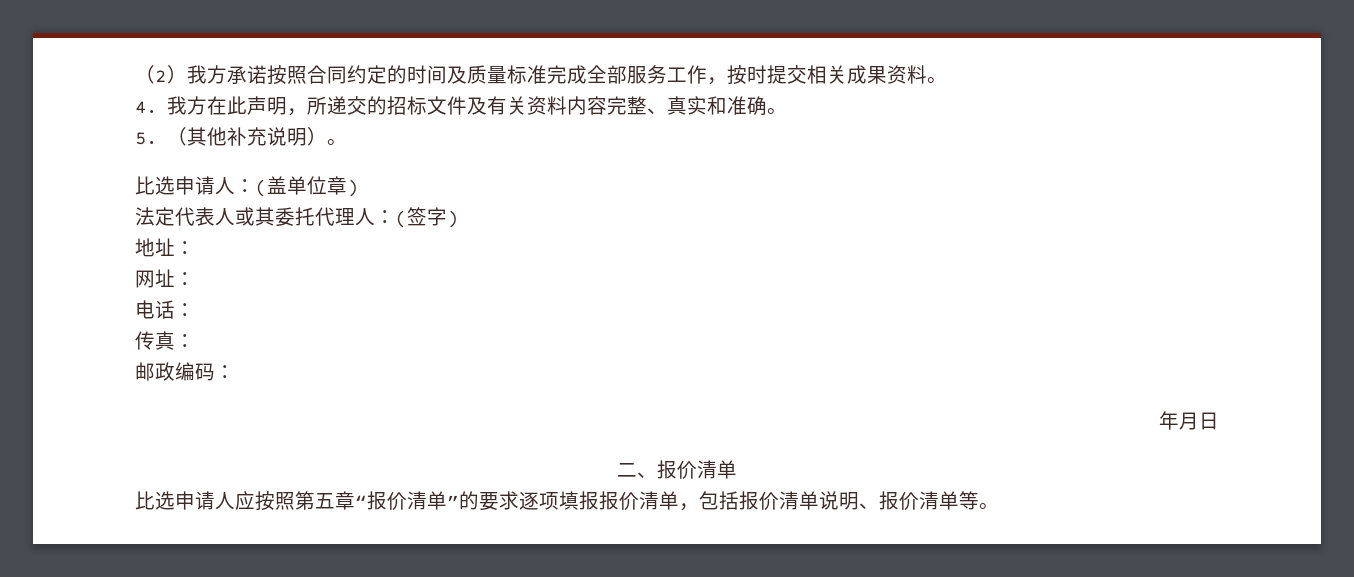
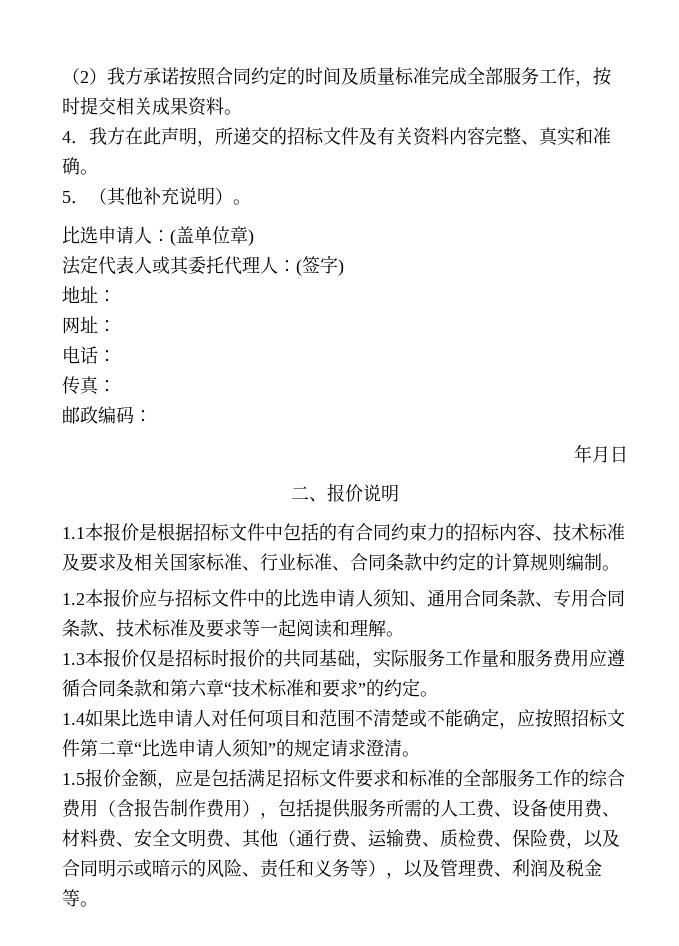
- 二、报价清单
- 比选申请人应按照第五章“报价清单”的要求逐项填报报价清单，包括报价清单说明、报价清单等。
+ 二、报价说明
+ 1.1本报价是根据招标文件中包括的有合同约束力的招标内容、技术标准及要求及相关国家标准、行业标准、合同条款中约定的计算规则编制。
+ 1.2本报价应与招标文件中的比选申请人须知、通用合同条款、专用合同条款、技术标准及要求等一起阅读和理解。
+ 1.3本报价仅是招标时报价的共同基础，实际服务工作量和服务费用应遵循合同条款和第六章“技术标准和要求”的约定。
+ 1.4如果比选申请人对任何项目和范围不清楚或不能确定，应按照招标文件第二章“比选申请人须知”的规定请求澄清。
+ 1.5报价金额，应是包括满足招标文件要求和标准的全部服务工作的综合费用（含报告制作费用），包括提供服务所需的人工费、设备使用费、材料费、安全文明费、其他（通行费、运输费、质检费、保险费，以及合同明示或暗示的风险、责任和义务等），以及管理费、利润及税金等。

